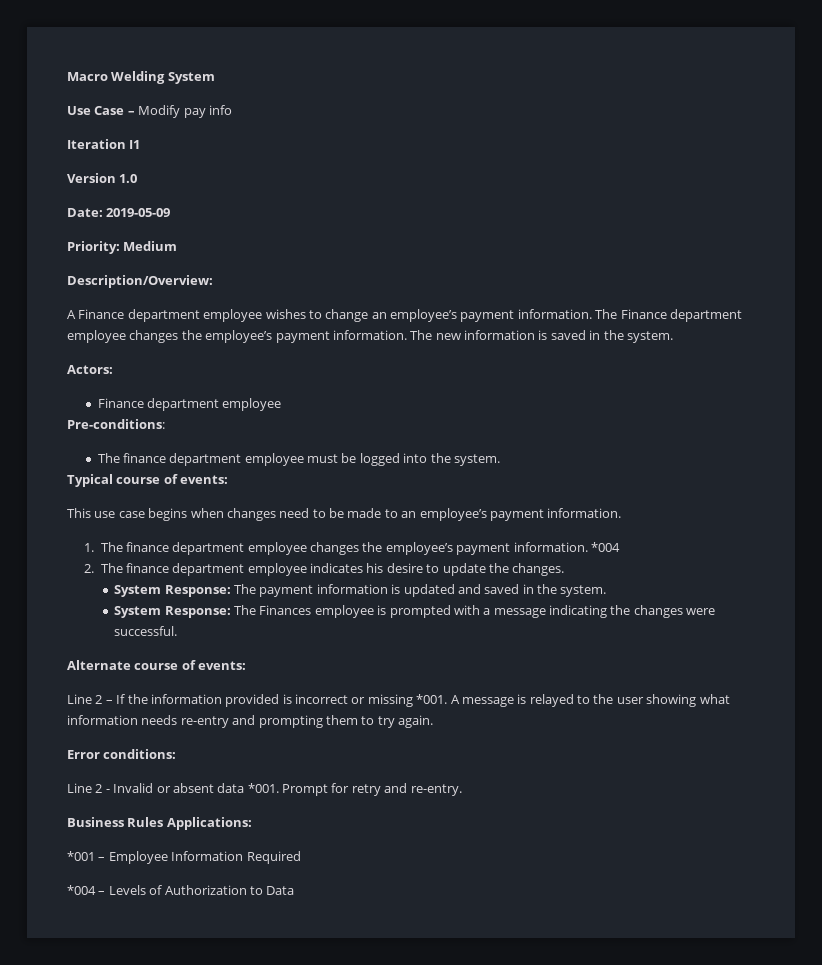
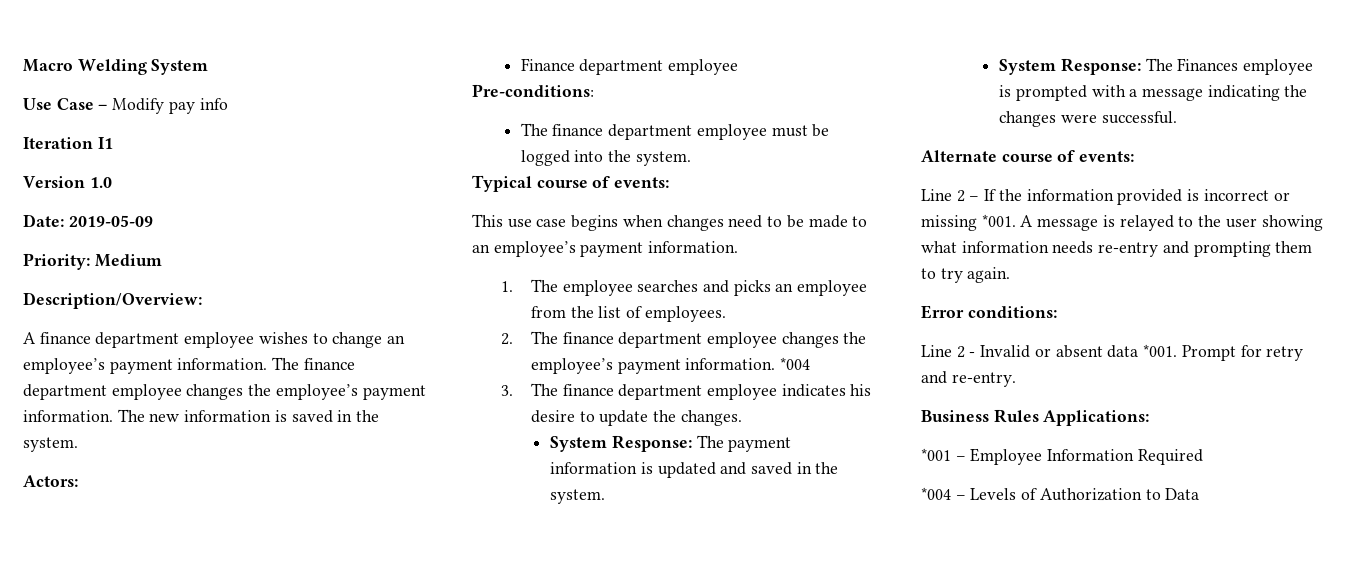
- A Finance department employee wishes to change an employee’s payment information. The Finance department employee changes the employee’s payment information.
+ A finance department employee wishes to change an employee’s payment information. The finance department employee changes the employee’s payment information.
- 1. The finance department employee changes the employee’s payment information.
+ 1. The employee searches and picks an employee from the list of employees.
+ 2. The finance department employee changes the employee’s payment information.
- 2. The finance department employee indicates his desire to update the changes.
+ 3. The finance department employee indicates his desire to update the changes.

